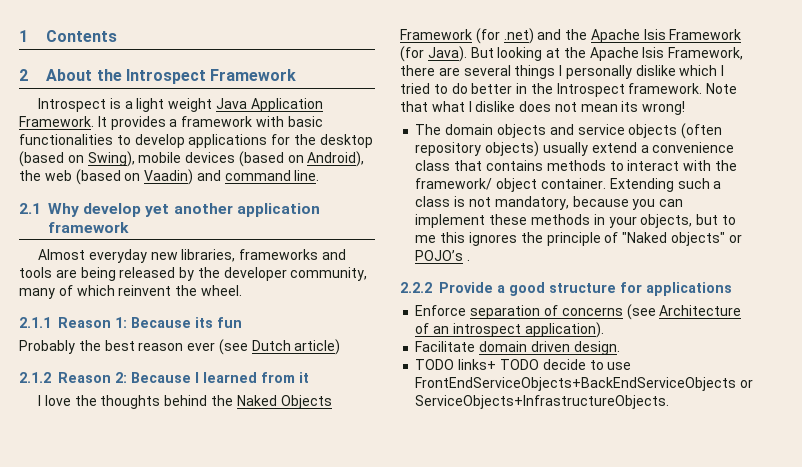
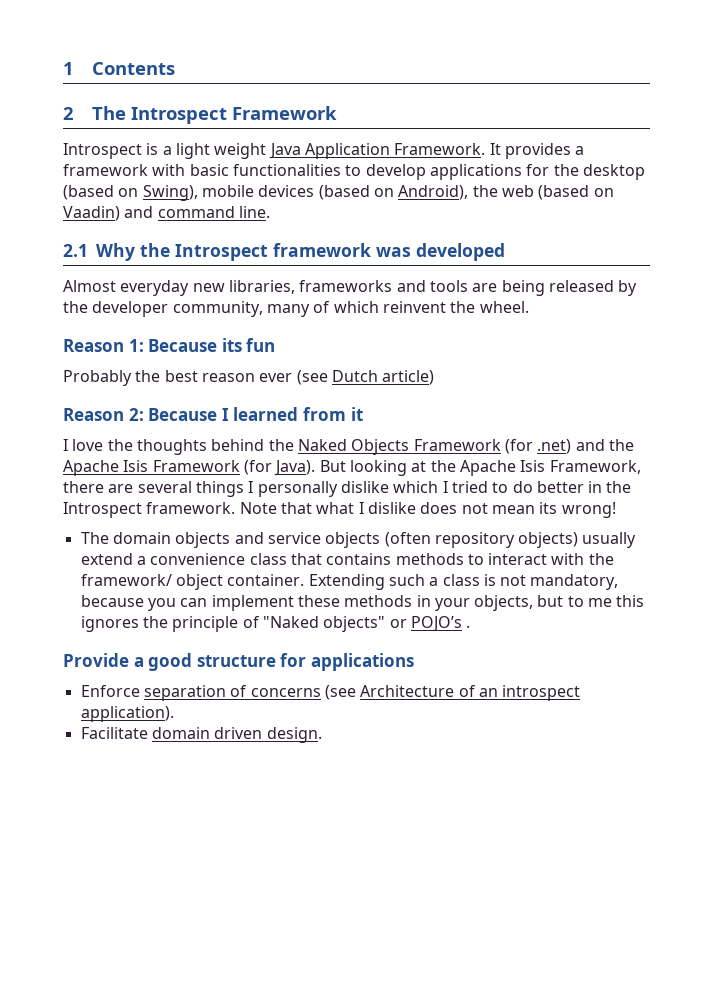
- 2 About the Introspect Framework
+ 2 The Introspect Framework
- 2.1 Why develop yet another application framework
+ 2.1 Why the Introspect framework was developed
- 2.1.1 Reason 1: Because its fun
+ Reason 1: Because its fun
- 2.1.2 Reason 2: Because I learned from it
+ Reason 2: Because I learned from it
- 2.2.2 Provide a good structure for applications
+ Provide a good structure for applications
- TODO links+ TODO decide to use FrontEndServiceObjects+BackEndServiceObjects or ServiceObjects+InfrastructureObjects.

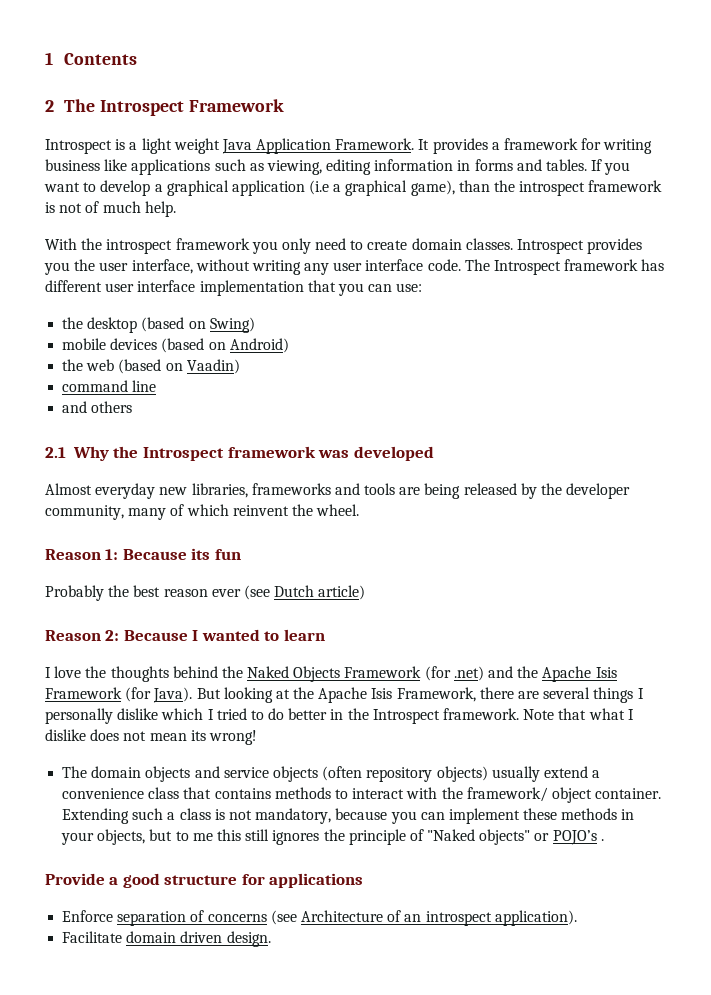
- It provides a framework with basic functionalities to develop applications for the desktop (based on Swing), mobile devices (based on Android), the web (based on Vaadin) and command line.
+ It provides a framework for writing business like applications such as viewing, editing information in forms and tables. If you want to develop a graphical application (i.e a graphical game), than the introspect framework is not of much help.
+ With the introspect framework you only need to create domain classes. Introspect provides you the user interface, without writing any user interface code. The Introspect framework has different user interface implementation that you can use:
+ the desktop (based on Swing)
+ mobile devices (based on Android)
+ the web (based on Vaadin)
+ command line
+ and others
- Reason 2: Because I learned from it
+ Reason 2: Because I wanted to learn
- Extending such a class is not mandatory, because you can implement these methods in your objects, but to me this ignores the principle of "Naked objects" or POJO’s .
+ Extending such a class is not mandatory, because you can implement these methods in your objects, but to me this still ignores the principle of "Naked objects" or POJO’s .

